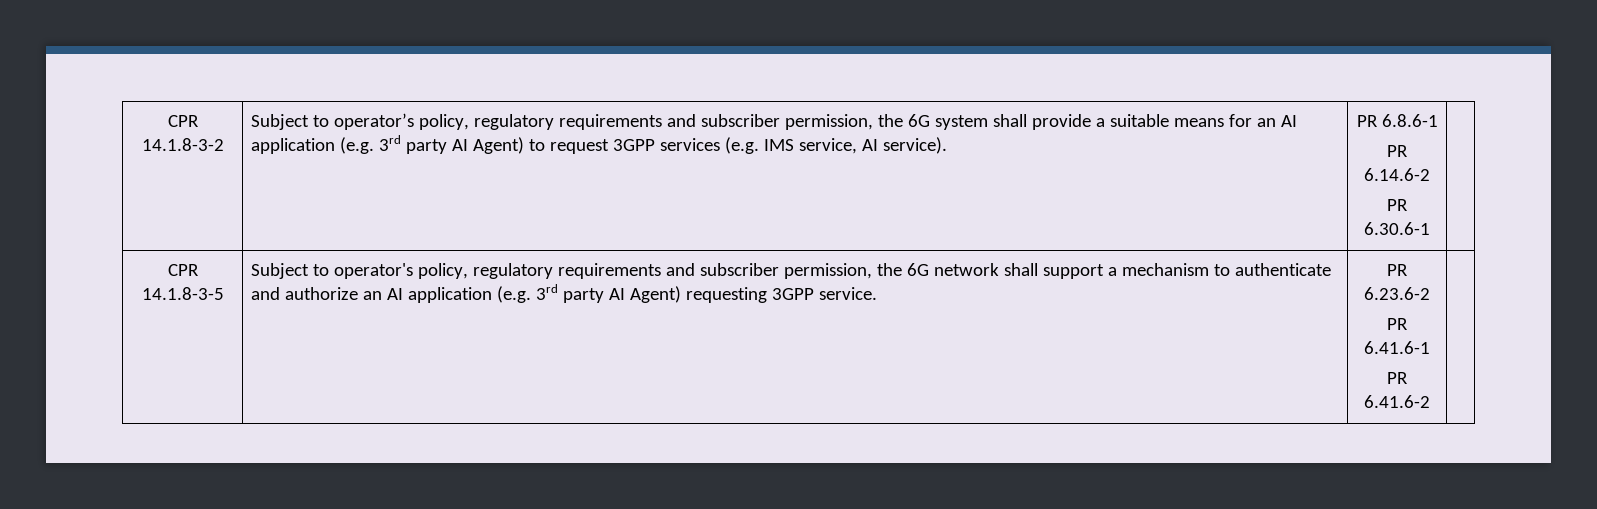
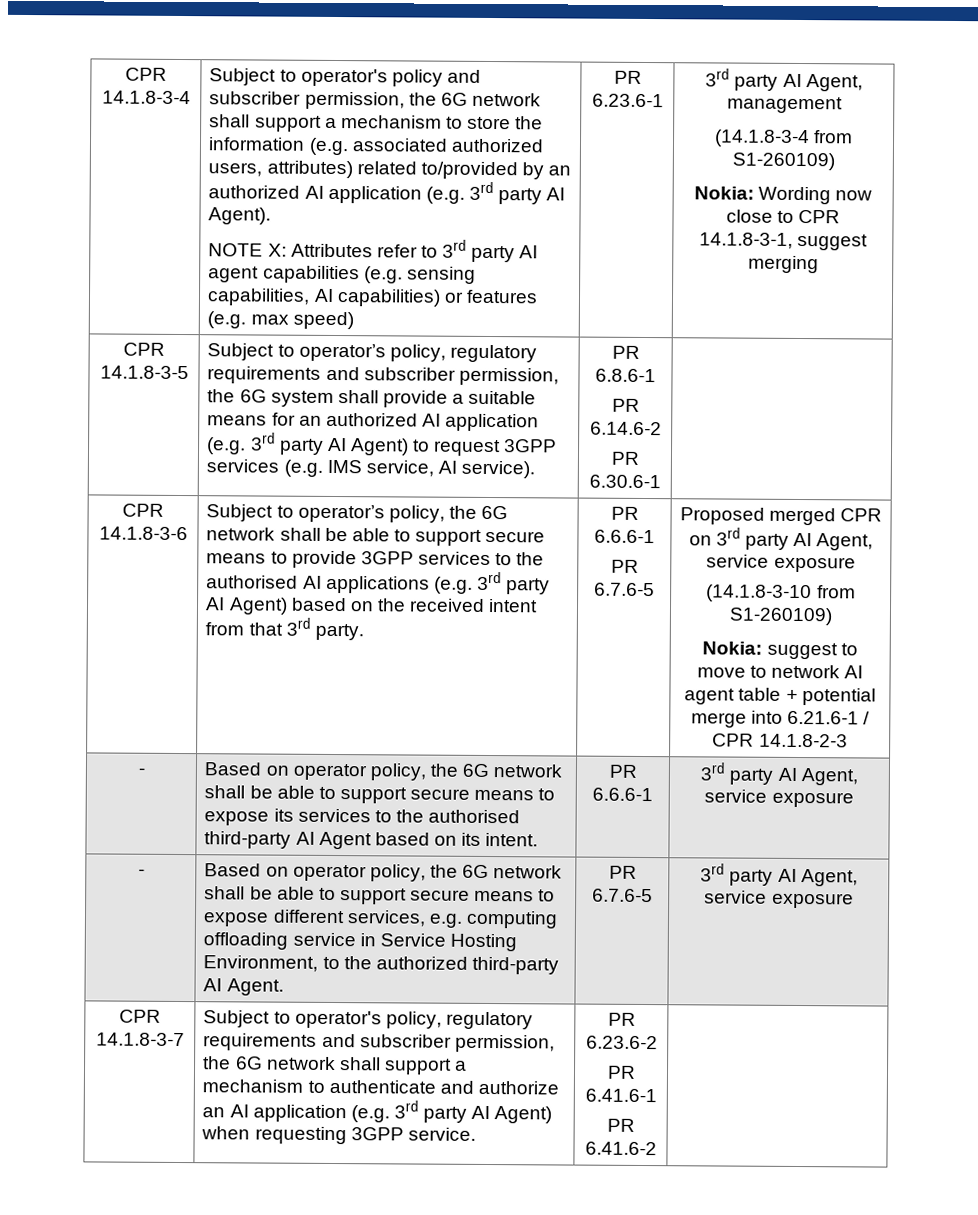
- CPR 14.1.8-3-2
+ CPR 14.1.8-3-4 | Subject to operator's policy and subscriber permission, the 6G network shall support a mechanism to store the information (e.g. associated authorized users, attributes) related to/provided by an authorized AI application (e.g. 3rd party AI Agent).
+ NOTE X: Attributes refer to 3rd party AI agent capabilities (e.g. sensing capabilities, AI capabilities) or features (e.g. max speed) | PR 6.23.6-1 | 3rd party AI Agent, management
+ (14.1.8-3-4 from S1-260109)
+ Nokia: Wording now close to CPR 14.1.8-3-1, suggest merging
+ CPR 14.1.8-3-5
- Subject to operator’s policy, regulatory requirements and subscriber permission, the 6G system shall provide a suitable means for an AI application (e.g. 3rd party AI Agent) to request 3GPP services (e.g. IMS service, AI service).
+ Subject to operator’s policy, regulatory requirements and subscriber permission, the 6G system shall provide a suitable means for an authorized AI application (e.g. 3rd party AI Agent) to request 3GPP services (e.g. IMS service, AI service).
- CPR 14.1.8-3-5 | Subject to operator's policy, regulatory requirements and subscriber permission, the 6G network shall support a mechanism to authenticate and authorize an AI application (e.g. 3rd party AI Agent) requesting 3GPP service. | PR 6.23.6-2
+ CPR 14.1.8-3-6 | Subject to operator’s policy, the 6G network shall be able to support secure means to provide 3GPP services to the authorised AI applications (e.g. 3rd party AI Agent) based on the received intent from that 3rd party. | PR 6.6.6-1
+ PR 6.7.6-5 | Proposed merged CPR on 3rd party AI Agent, service exposure
+ (14.1.8-3-10 from S1-260109)
+ Nokia: suggest to move to network AI agent table + potential merge into 6.21.6-1 / CPR 14.1.8-2-3
+ - | Based on operator policy, the 6G network shall be able to support secure means to expose its services to the authorised third-party AI Agent based on its intent. | PR 6.6.6-1 | 3rd party AI Agent, service exposure
+ - | Based on operator policy, the 6G network shall be able to support secure means to expose different services, e.g. computing offloading service in Service Hosting Environment, to the authorized third-party AI Agent. | PR 6.7.6-5 | 3rd party AI Agent, service exposure
+ CPR 14.1.8-3-7 | Subject to operator's policy, regulatory requirements and subscriber permission, the 6G network shall support a mechanism to authenticate and authorize an AI application (e.g. 3rd party AI Agent) when requesting 3GPP service. | PR 6.23.6-2
  PR 6.41.6-1
- PR 6.41.6-2
+ PR 6.41.6-2 |

